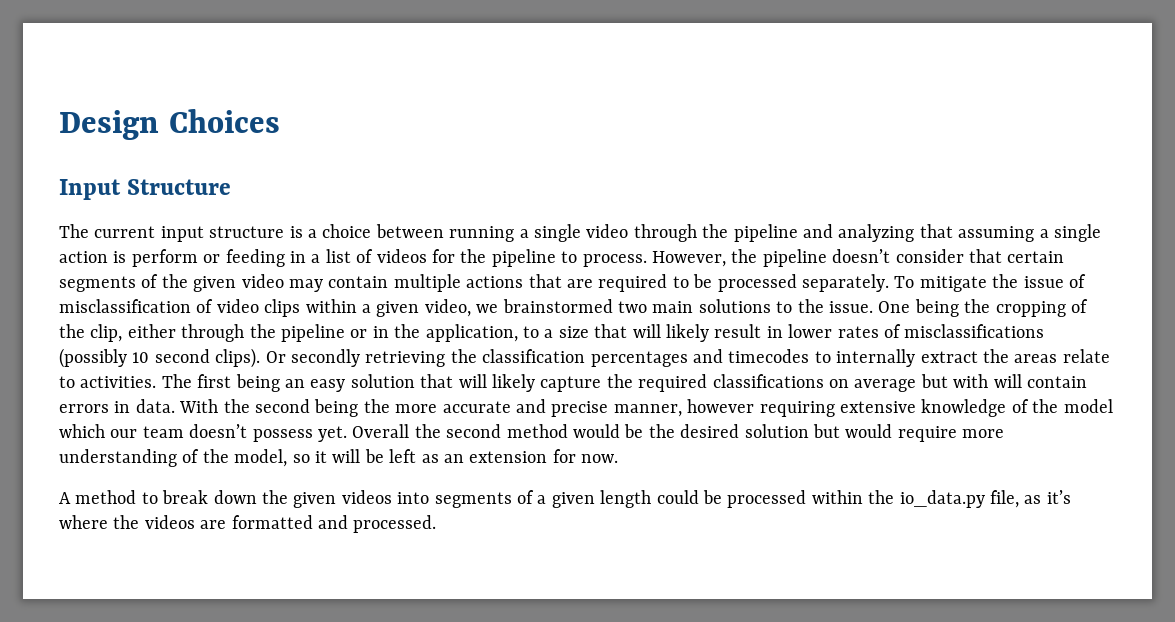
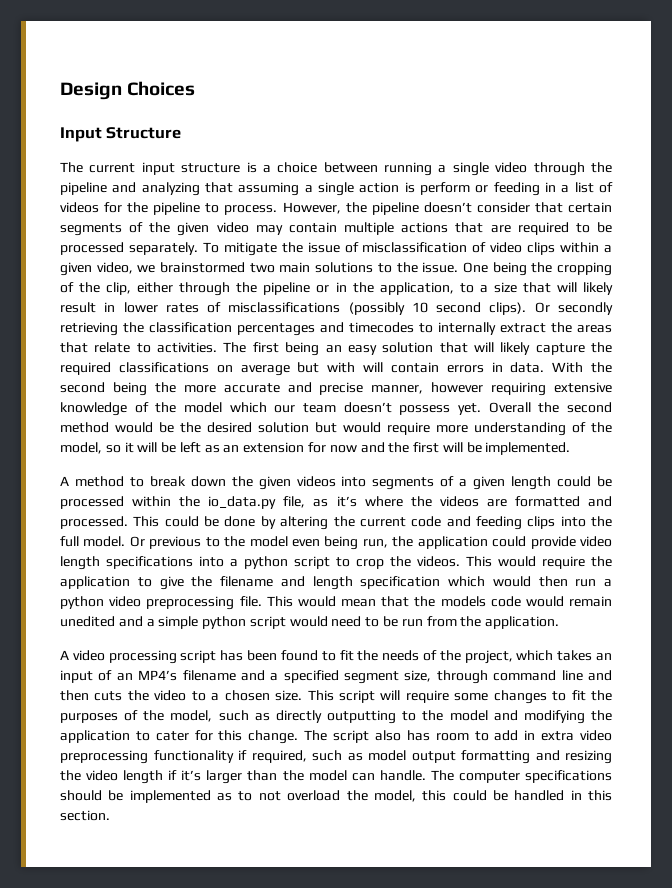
- Or secondly retrieving the classification percentages and timecodes to internally extract the areas relate to activities.
+ Or secondly retrieving the classification percentages and timecodes to internally extract the areas that relate to activities.
- Overall the second method would be the desired solution but would require more understanding of the model, so it will be left as an extension for now.
+ Overall the second method would be the desired solution but would require more understanding of the model, so it will be left as an extension for now and the first will be implemented.
+ This could be done by altering the current code and feeding clips into the full model. Or previous to the model even being run, the application could provide video length specifications into a python script to crop the videos. This would require the application to give the filename and length specification which would then run a python video preprocessing file. This would mean that the models code would remain unedited and a simple python script would need to be run from the application.
+ A video processing script has been found to fit the needs of the project, which takes an input of an MP4’s filename and a specified segment size, through command line and then cuts the video to a chosen size. This script will require some changes to fit the purposes of the model, such as directly outputting to the model and modifying the application to cater for this change. The script also has room to add in extra video preprocessing functionality if required, such as model output formatting and resizing the video length if it’s larger than the model can handle. The computer specifications should be implemented as to not overload the model, this could be handled in this section.

